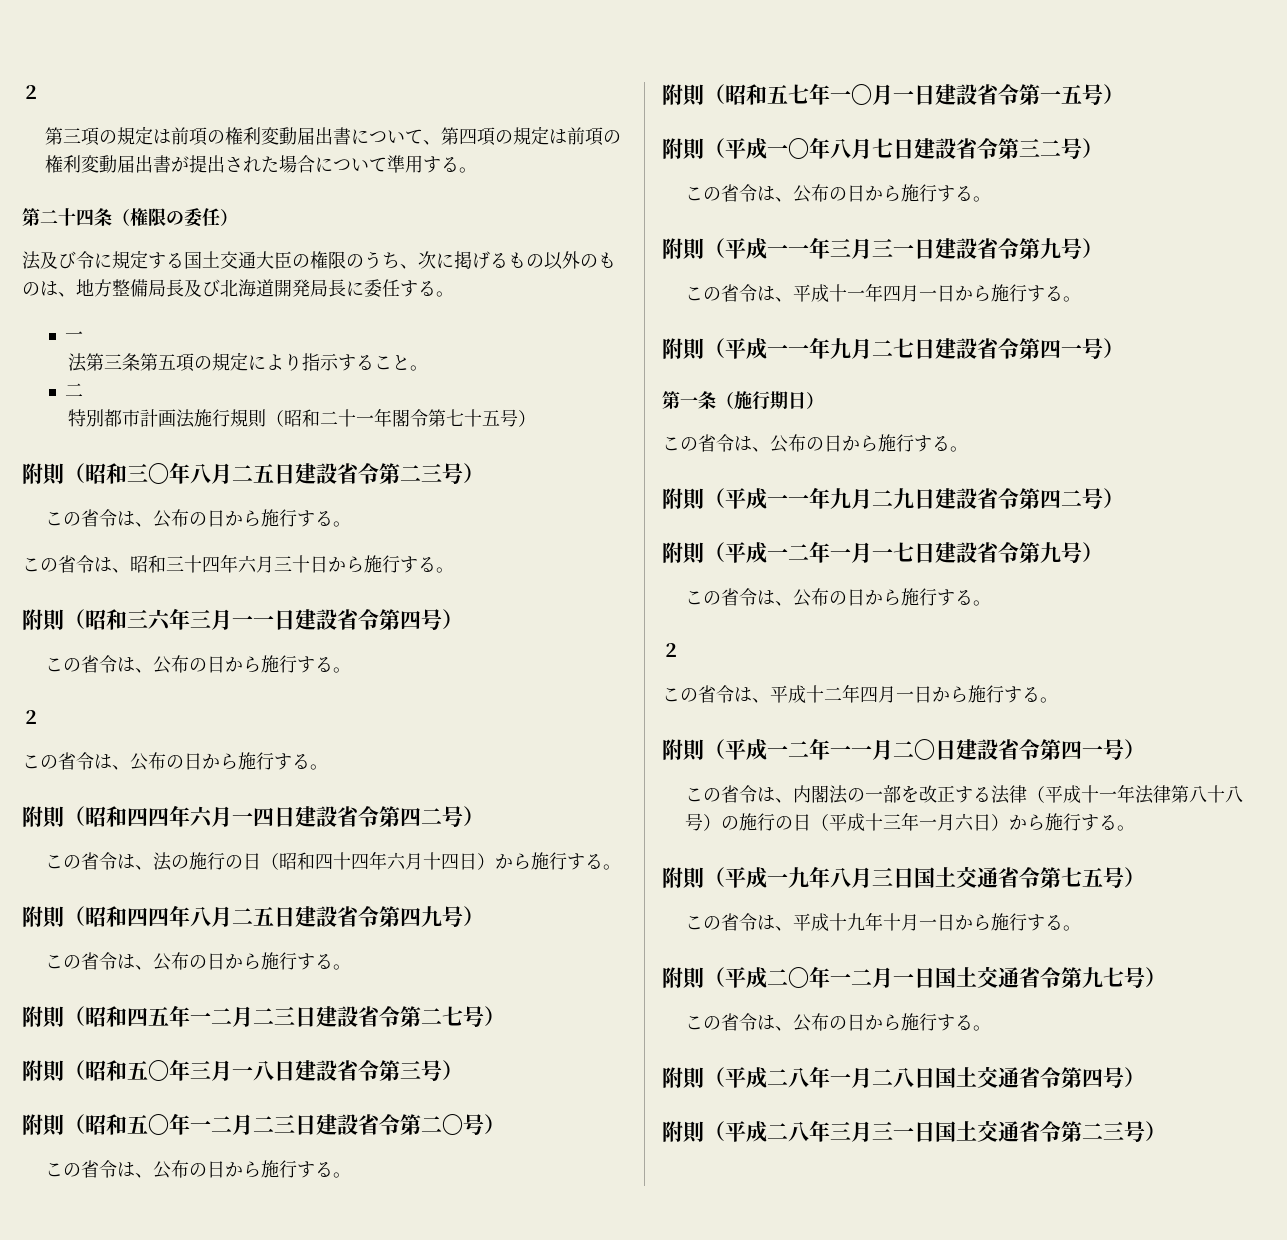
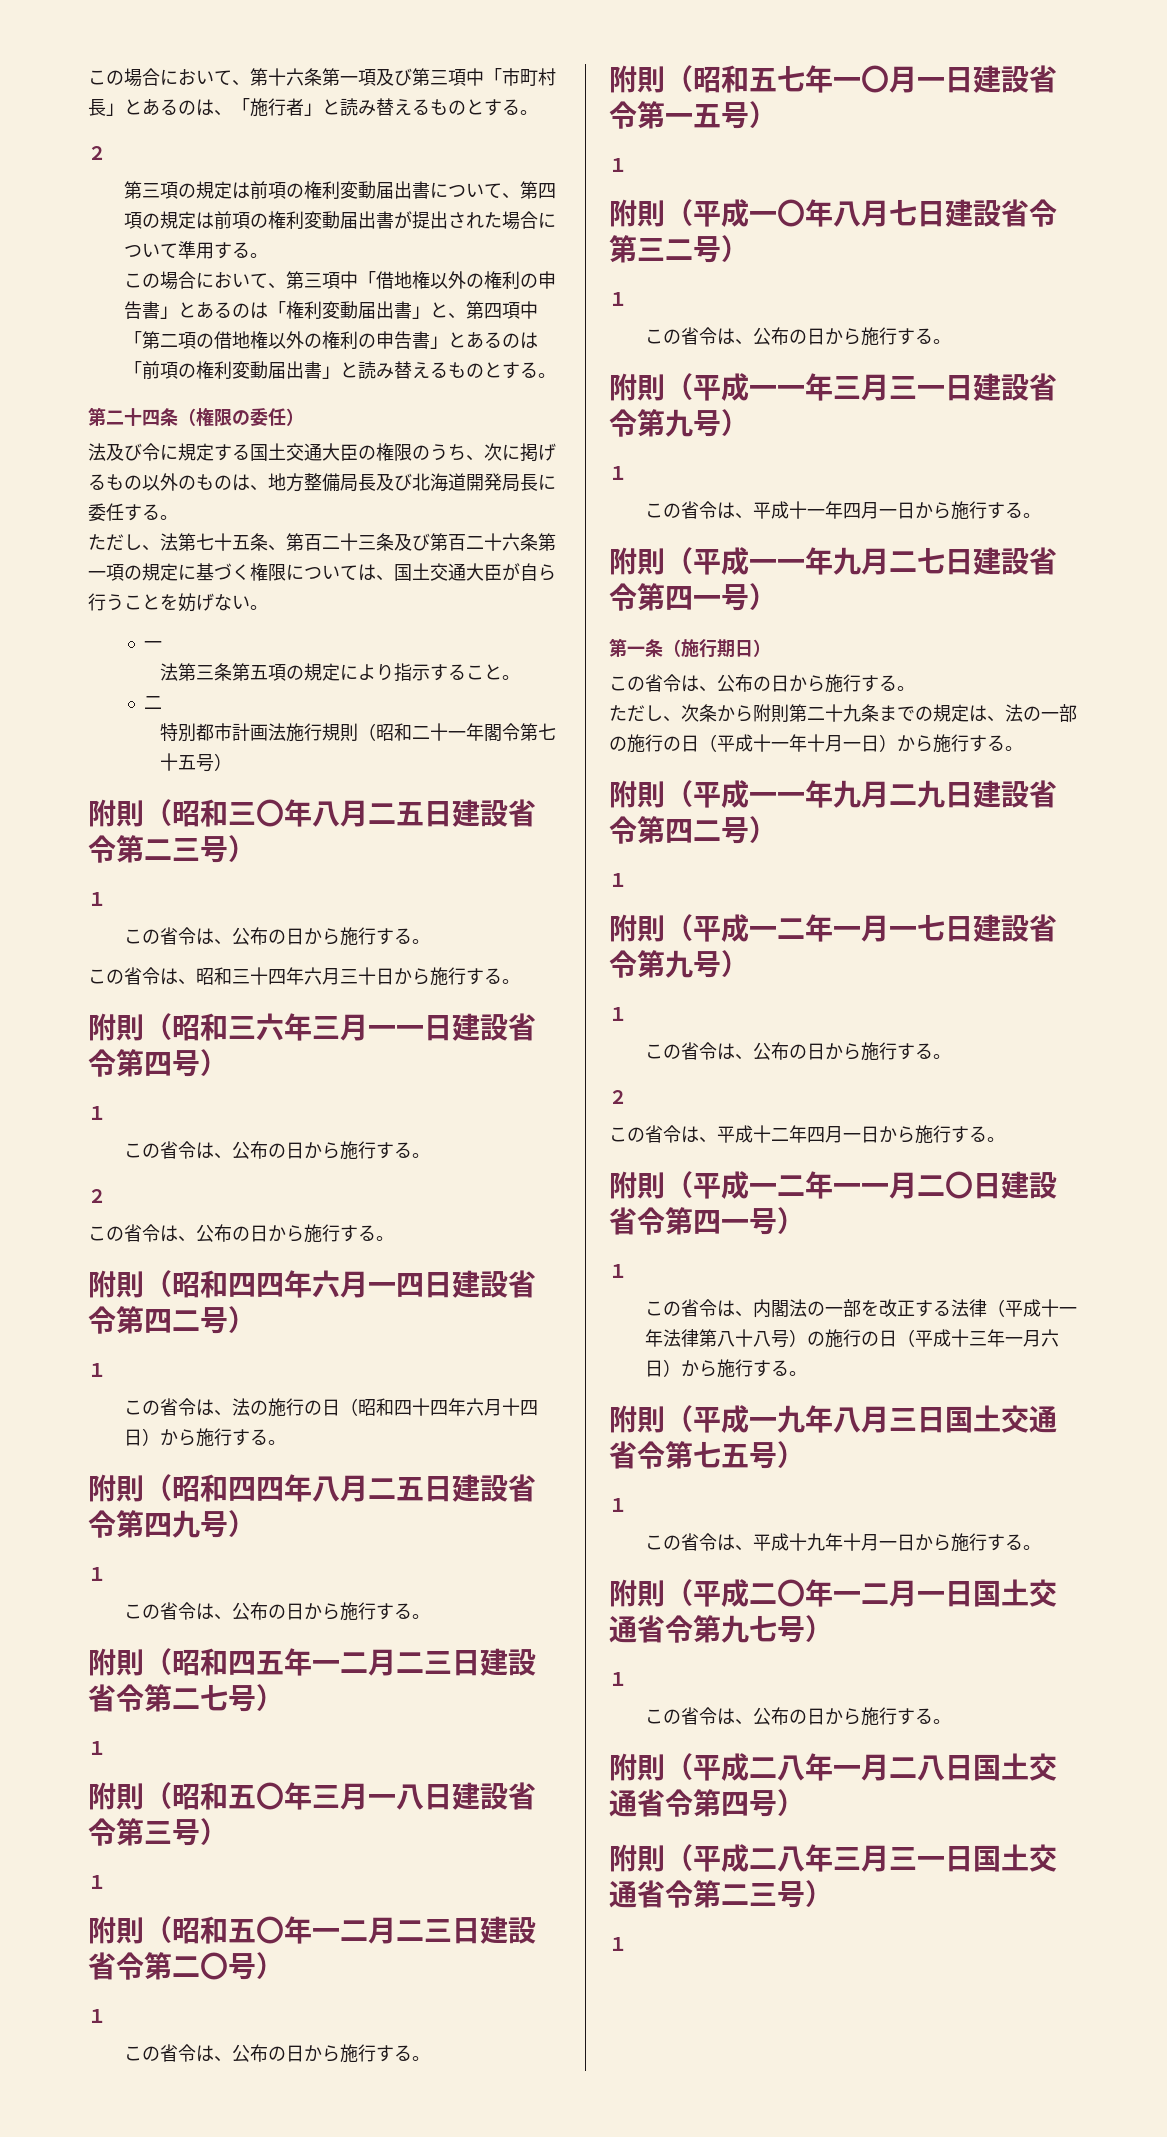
+ この場合において、第十六条第一項及び第三項中「市町村長」とあるのは、「施行者」と読み替えるものとする。
+ この場合において、第三項中「借地権以外の権利の申告書」とあるのは「権利変動届出書」と、第四項中「第二項の借地権以外の権利の申告書」とあるのは「前項の権利変動届出書」と読み替えるものとする。
+ ただし、法第七十五条、第百二十三条及び第百二十六条第一項の規定に基づく権限については、国土交通大臣が自ら行うことを妨げない。
  附則（昭和三〇年八月二五日建設省令第二三号）
+ １
  附則（昭和三六年三月一一日建設省令第四号）
+ １
  附則（昭和四四年六月一四日建設省令第四二号）
+ １
  附則（昭和四四年八月二五日建設省令第四九号）
+ １
  附則（昭和四五年一二月二三日建設省令第二七号）
+ １
  附則（昭和五〇年三月一八日建設省令第三号）
+ １
  附則（昭和五〇年一二月二三日建設省令第二〇号）
+ １
  附則（昭和五七年一〇月一日建設省令第一五号）
+ １
  附則（平成一〇年八月七日建設省令第三二号）
+ １
  附則（平成一一年三月三一日建設省令第九号）
+ １
+ ただし、次条から附則第二十九条までの規定は、法の一部の施行の日（平成十一年十月一日）から施行する。
  附則（平成一一年九月二九日建設省令第四二号）
+ １
  附則（平成一二年一月一七日建設省令第九号）
+ １
  附則（平成一二年一一月二〇日建設省令第四一号）
+ １
  附則（平成一九年八月三日国土交通省令第七五号）
+ １
  附則（平成二〇年一二月一日国土交通省令第九七号）
+ １
  附則（平成二八年三月三一日国土交通省令第二三号）
+ １

